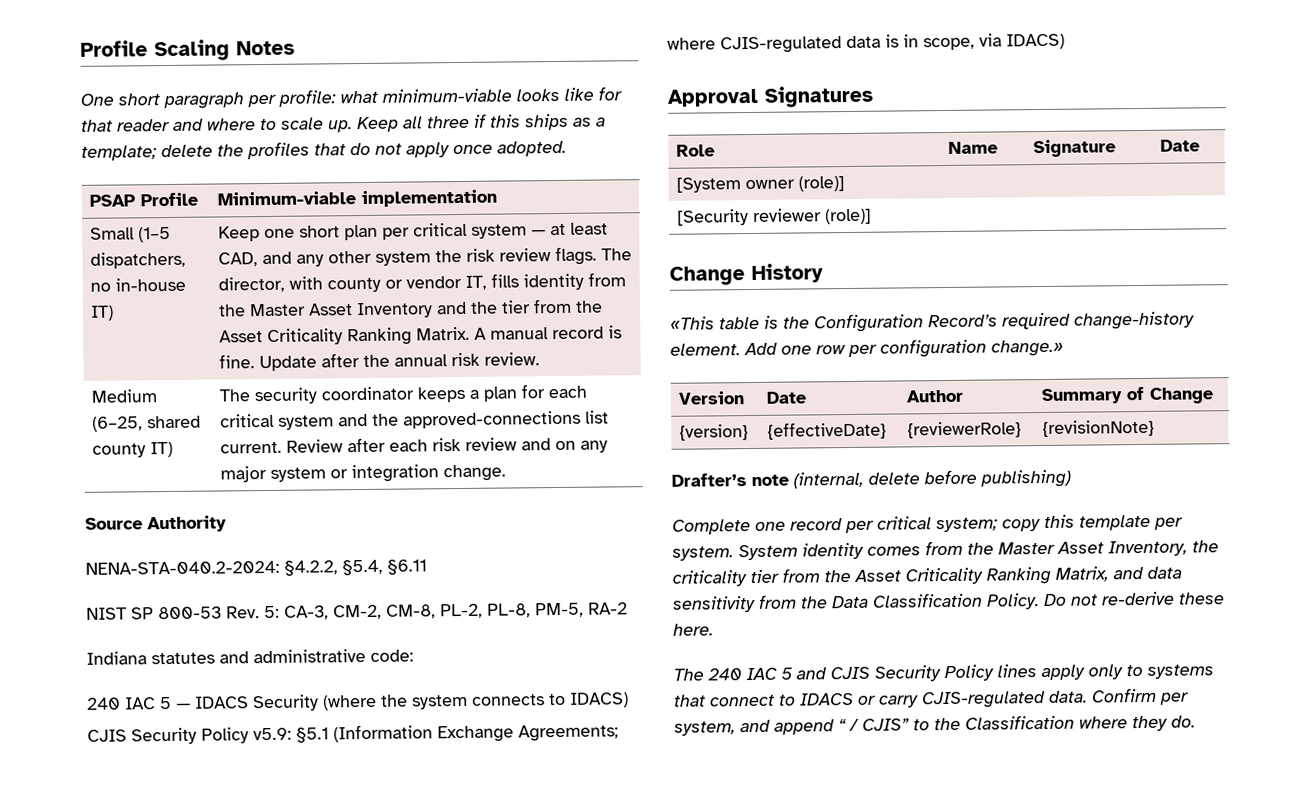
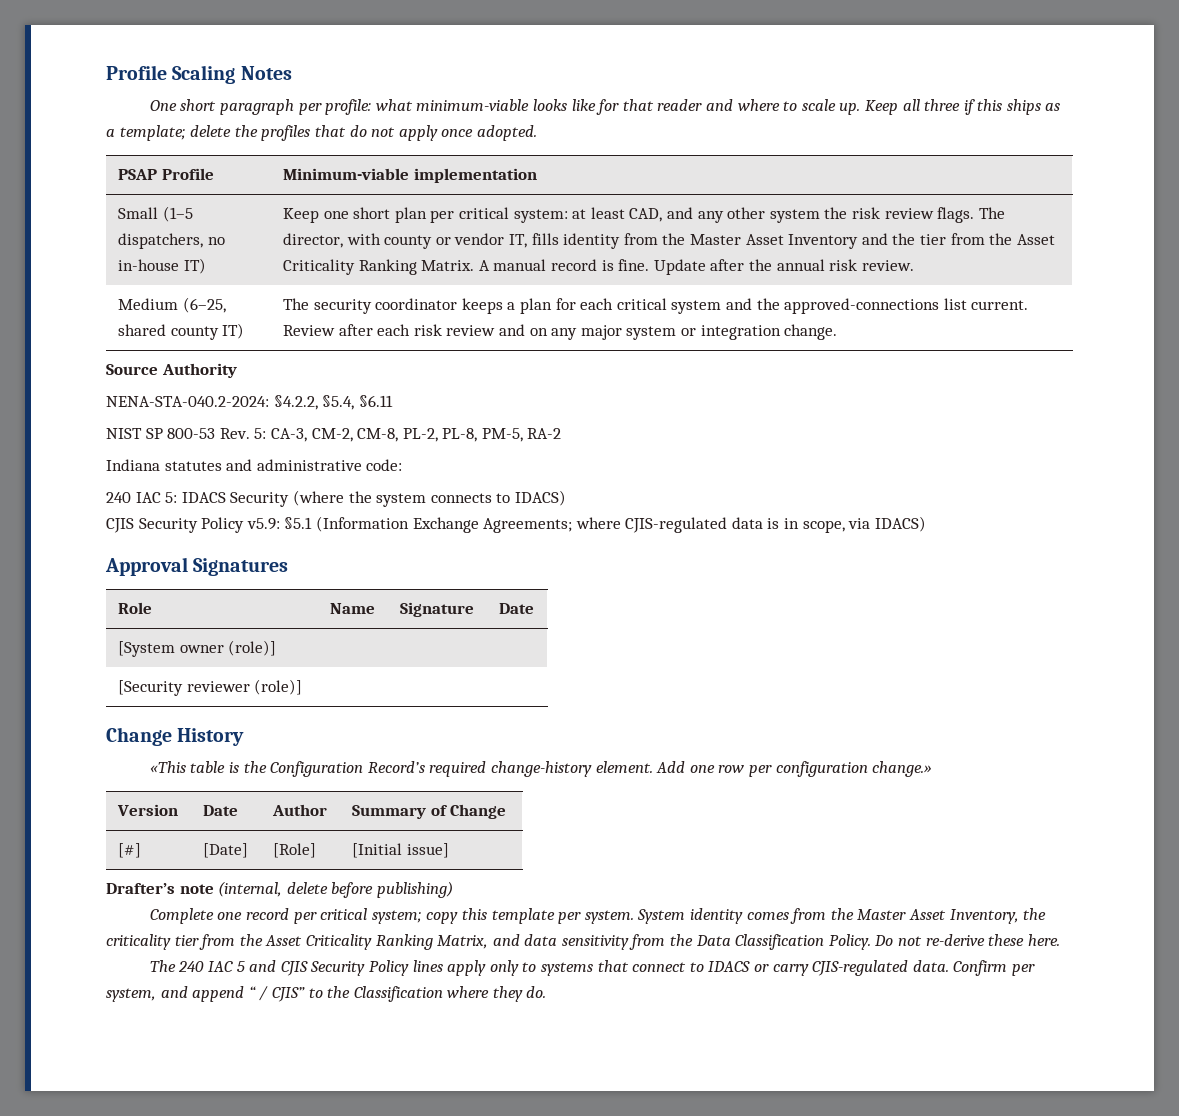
- Keep one short plan per critical system — at least CAD, and any other system the risk review flags.
+ Keep one short plan per critical system: at least CAD, and any other system the risk review flags.
- 240 IAC 5 — IDACS Security (where the system connects to IDACS)
+ 240 IAC 5: IDACS Security (where the system connects to IDACS)
- {version} | {effectiveDate} | {reviewerRole} | {revisionNote}
+ [#] | [Date] | [Role] | [Initial issue]

